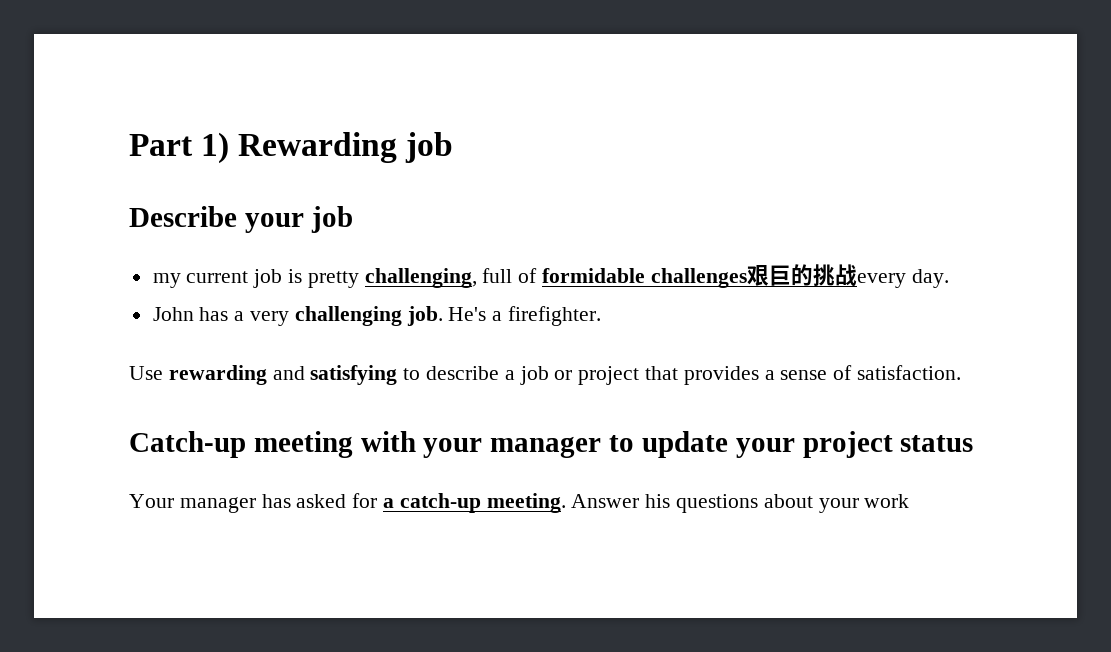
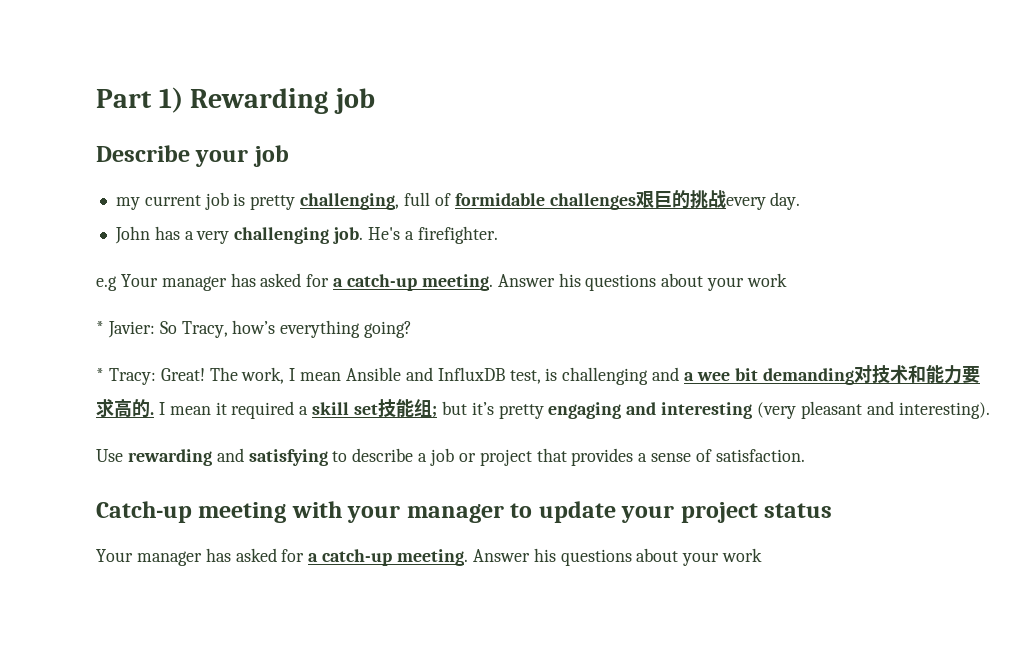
+ e.g Your manager has asked for a catch-up meeting. Answer his questions about your work
+ * Javier: So Tracy, how’s everything going?
+ * Tracy: Great! The work, I mean Ansible and InfluxDB test, is challenging and a wee bit demanding对技术和能力要求高的. I mean it required a skill set技能组; but it’s pretty engaging and interesting (very pleasant and interesting).

